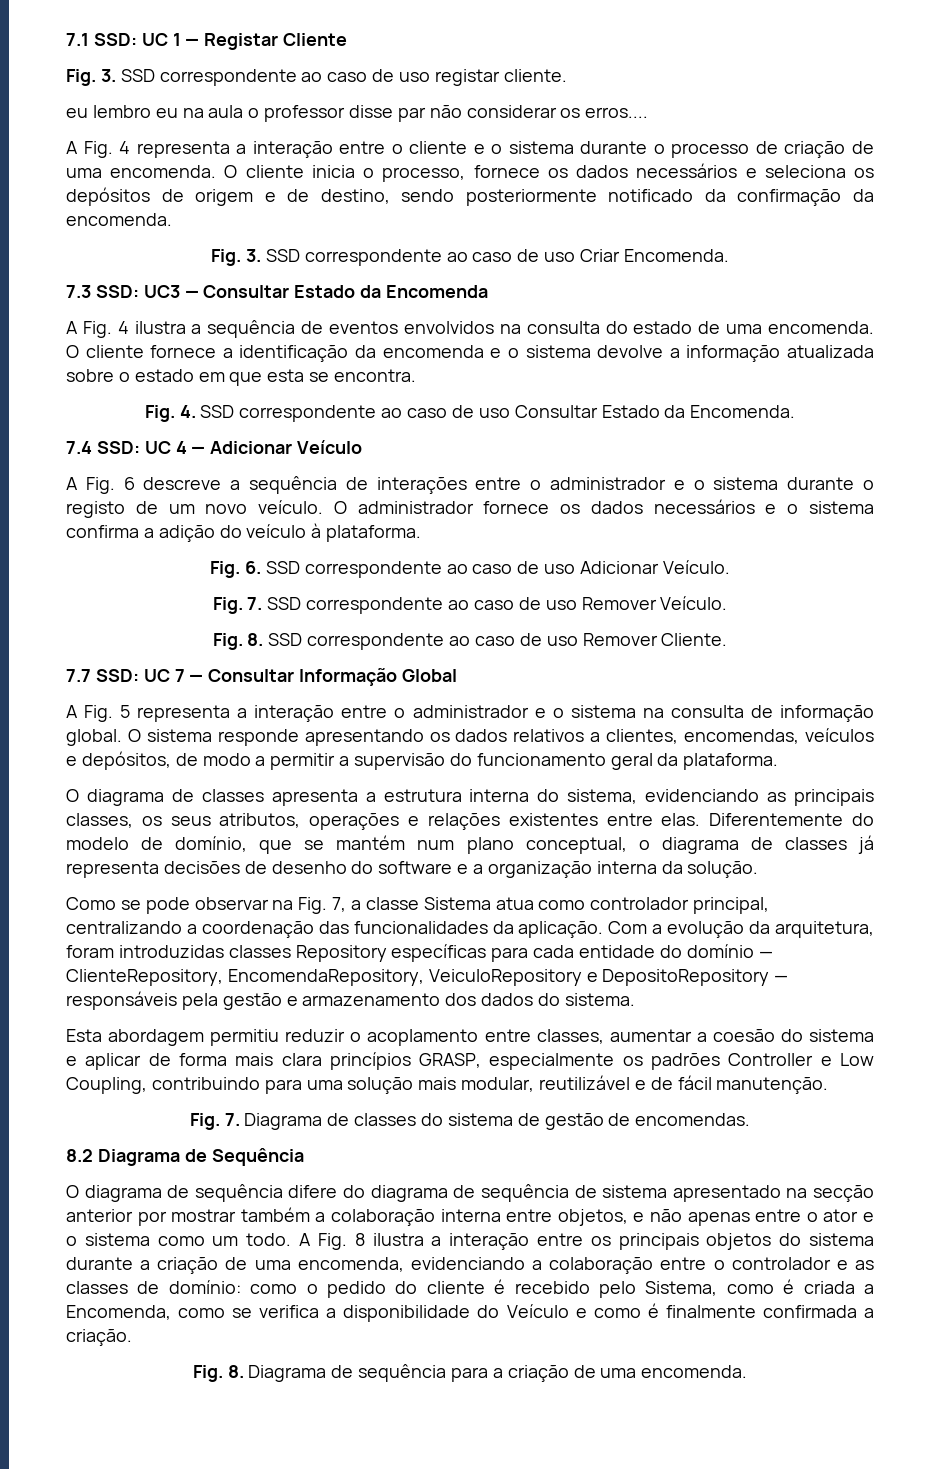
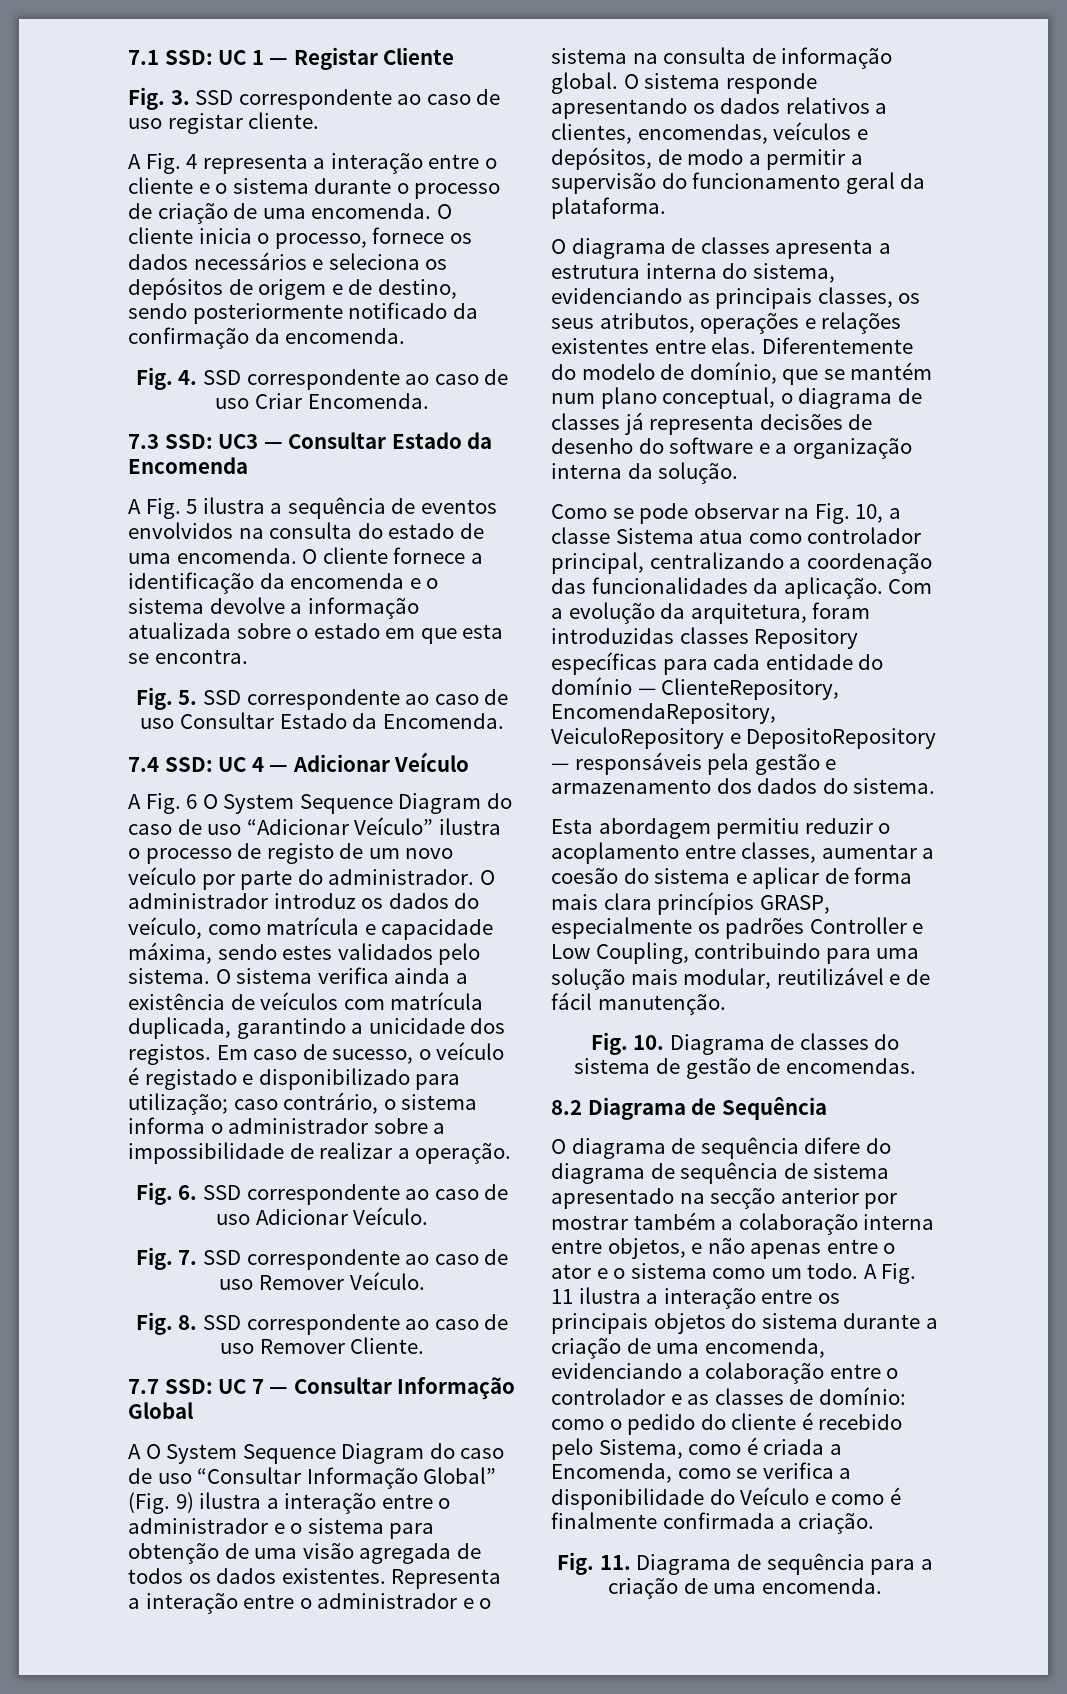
- eu lembro eu na aula o professor disse par não considerar os erros....
- Fig. 3. SSD correspondente ao caso de uso Criar Encomenda.
+ Fig. 4. SSD correspondente ao caso de uso Criar Encomenda.
- A Fig. 4 ilustra a sequência de eventos envolvidos na consulta do estado de uma encomenda.
+ A Fig. 5 ilustra a sequência de eventos envolvidos na consulta do estado de uma encomenda.
- Fig. 4. SSD correspondente ao caso de uso Consultar Estado da Encomenda.
+ Fig. 5. SSD correspondente ao caso de uso Consultar Estado da Encomenda.
- A Fig. 6 descreve a sequência de interações entre o administrador e o sistema durante o registo de um novo veículo.
+ A Fig. 6 O System Sequence Diagram do caso de uso “Adicionar Veículo” ilustra o processo de registo de um novo veículo por parte do administrador.
- O administrador fornece os dados necessários e o sistema confirma a adição do veículo à plataforma.
+ O administrador introduz os dados do veículo, como matrícula e capacidade máxima, sendo estes validados pelo sistema. O sistema verifica ainda a existência de veículos com matrícula duplicada, garantindo a unicidade dos registos. Em caso de sucesso, o veículo é registado e disponibilizado para utilização; caso contrário, o sistema informa o administrador sobre a impossibilidade de realizar a operação.
- A Fig. 5 representa a interação entre o administrador e o sistema na consulta de informação global.
+ A O System Sequence Diagram do caso de uso “Consultar Informação Global” (Fig. 9) ilustra a interação entre o administrador e o sistema para obtenção de uma visão agregada de todos os dados existentes. Representa a interação entre o administrador e o sistema na consulta de informação global.
- Como se pode observar na Fig. 7, a classe Sistema atua como controlador principal, centralizando a coordenação das funcionalidades da aplicação.
+ Como se pode observar na Fig. 10, a classe Sistema atua como controlador principal, centralizando a coordenação das funcionalidades da aplicação.
- Fig. 7. Diagrama de classes do sistema de gestão de encomendas.
+ Fig. 10. Diagrama de classes do sistema de gestão de encomendas.
- A Fig. 8 ilustra a interação entre os principais objetos do sistema durante a criação de uma encomenda, evidenciando a colaboração entre o controlador e as classes de domínio: como o pedido do cliente é recebido pelo Sistema, como é criada a Encomenda, como se verifica a disponibilidade do Veículo e como é finalmente confirmada a criação.
+ A Fig. 11 ilustra a interação entre os principais objetos do sistema durante a criação de uma encomenda, evidenciando a colaboração entre o controlador e as classes de domínio: como o pedido do cliente é recebido pelo Sistema, como é criada a Encomenda, como se verifica a disponibilidade do Veículo e como é finalmente confirmada a criação.
- Fig. 8. Diagrama de sequência para a criação de uma encomenda.
+ Fig. 11. Diagrama de sequência para a criação de uma encomenda.

